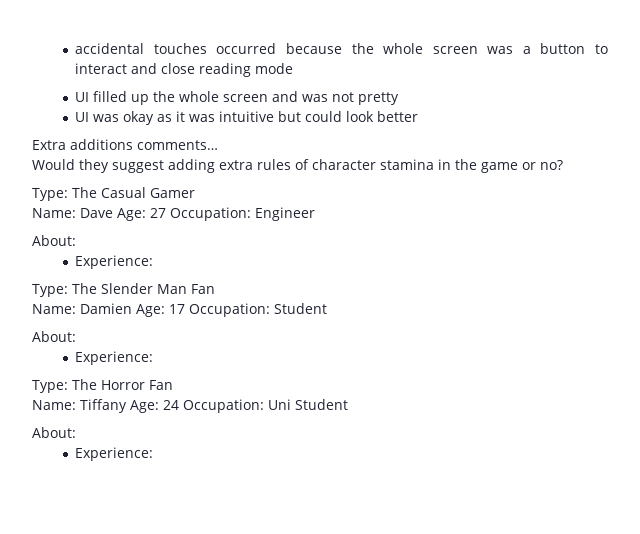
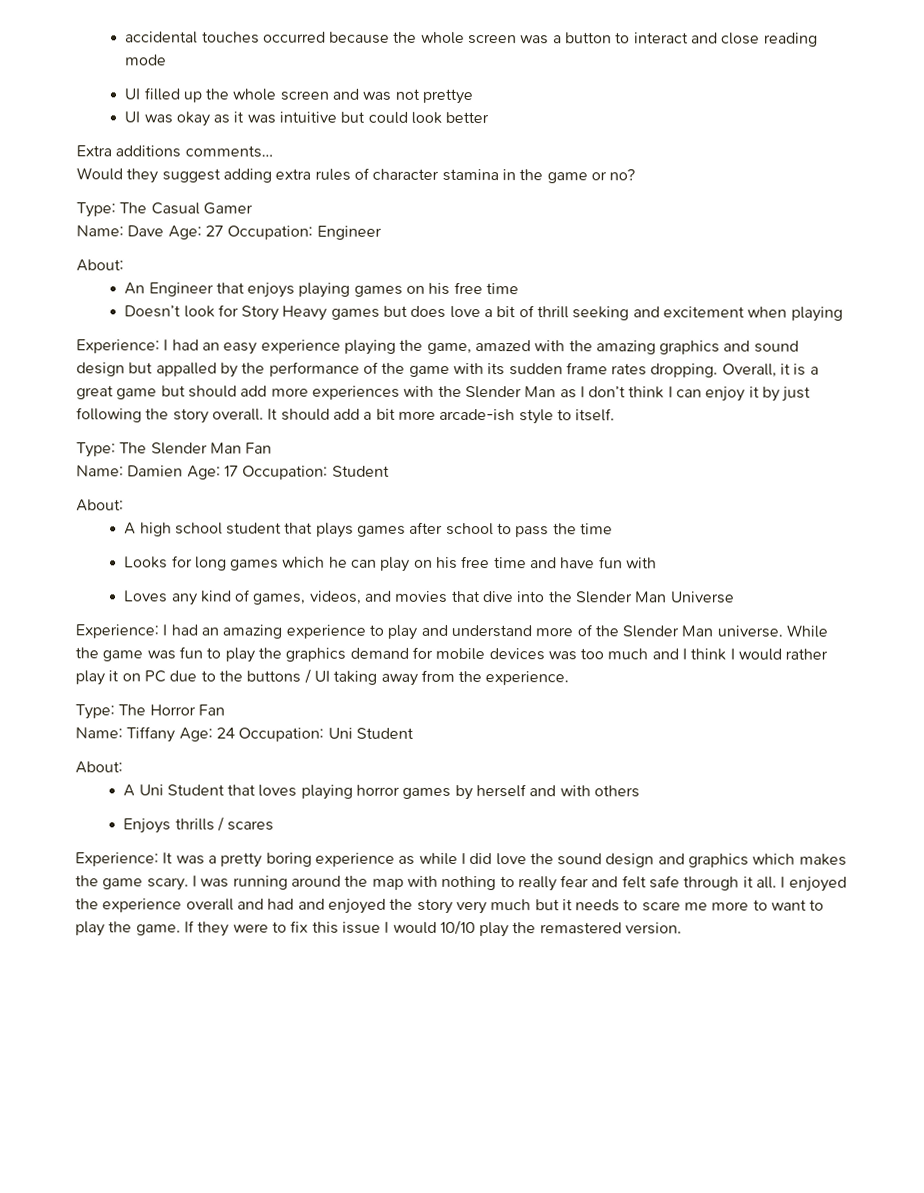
- UI filled up the whole screen and was not pretty
+ UI filled up the whole screen and was not prettye
  Name: Dave Age: 27 Occupation: Engineer
  About:
- Experience:
+ An Engineer that enjoys playing games on his free time
+ Doesn’t look for Story Heavy games but does love a bit of thrill seeking and excitement when playing
+ Experience: I had an easy experience playing the game, amazed with the amazing graphics and sound design but appalled by the performance of the game with its sudden frame rates dropping. Overall, it is a great game but should add more experiences with the Slender Man as I don’t think I can enjoy it by just following the story overall. It should add a bit more arcade-ish style to itself.
  Name: Damien Age: 17 Occupation: Student
  About:
- Experience:
+ A high school student that plays games after school to pass the time
+ Looks for long games which he can play on his free time and have fun with
+ Loves any kind of games, videos, and movies that dive into the Slender Man Universe
+ Experience: I had an amazing experience to play and understand more of the Slender Man universe. While the game was fun to play the graphics demand for mobile devices was too much and I think I would rather play it on PC due to the buttons / UI taking away from the experience.
  Name: Tiffany Age: 24 Occupation: Uni Student
  About:
- Experience:
+ A Uni Student that loves playing horror games by herself and with others
+ Enjoys thrills / scares
+ Experience: It was a pretty boring experience as while I did love the sound design and graphics which makes the game scary. I was running around the map with nothing to really fear and felt safe through it all. I enjoyed the experience overall and had and enjoyed the story very much but it needs to scare me more to want to play the game. If they were to fix this issue I would 10/10 play the remastered version.

